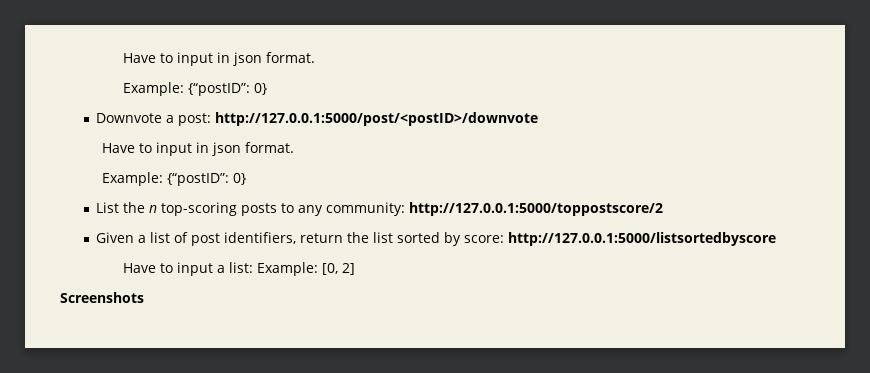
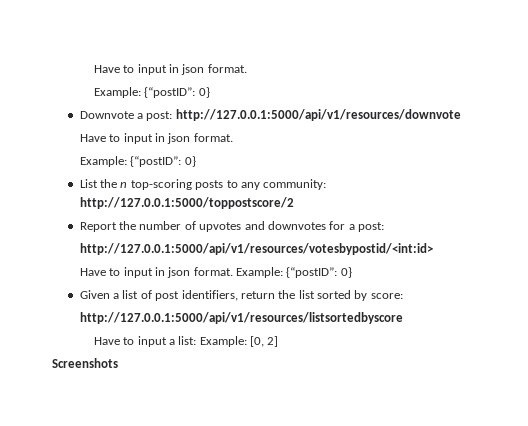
- Downvote a post: http://127.0.0.1:5000/post/<postID>/downvote
+ Downvote a post: http://127.0.0.1:5000/api/v1/resources/downvote
+ Report the number of upvotes and downvotes for a post:
+ http://127.0.0.1:5000/api/v1/resources/votesbypostid/<int:id>
+ Have to input in json format. Example: {“postID”: 0}
- Given a list of post identifiers, return the list sorted by score: http://127.0.0.1:5000/listsortedbyscore
+ Given a list of post identifiers, return the list sorted by score:
+ http://127.0.0.1:5000/api/v1/resources/listsortedbyscore

